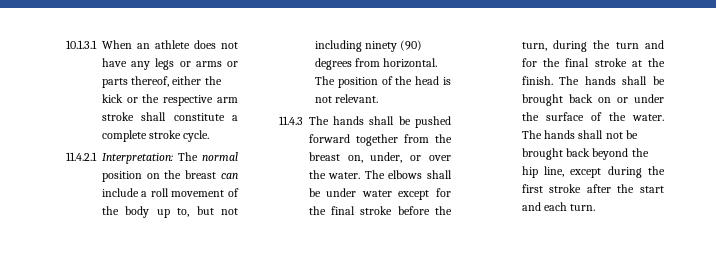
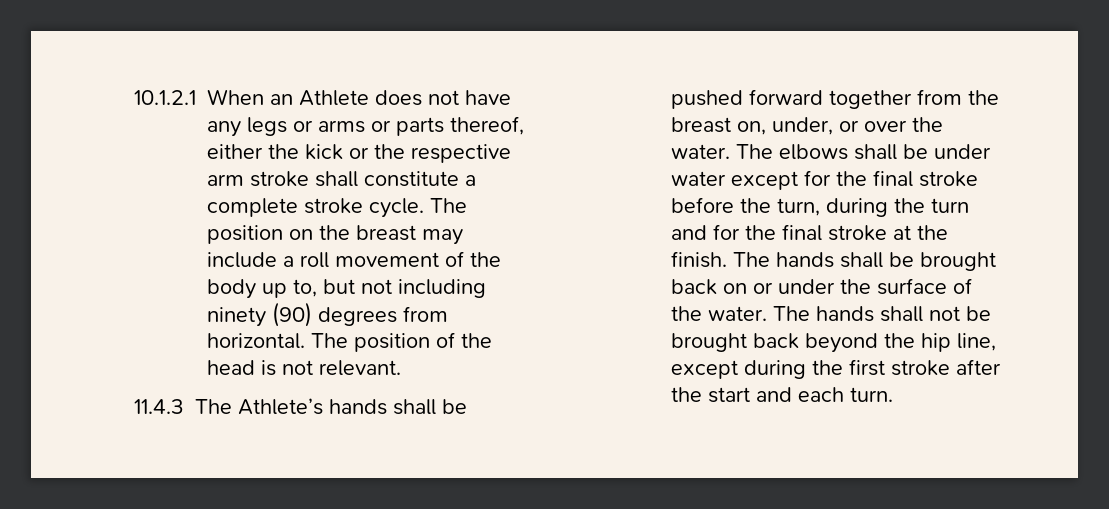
- 10.1.3.1 When an athlete does not have any legs or arms or parts thereof, either the kick or the respective arm stroke shall constitute a complete stroke cycle.
- 11.4.2.1 Interpretation: The normal position on the breast can include a roll movement of the body up to, but not including ninety (90) degrees from horizontal.
+ 10.1.2.1 When an Athlete does not have any legs or arms or parts thereof, either the kick or the respective arm stroke shall constitute a complete stroke cycle. The position on the breast may include a roll movement of the body up to, but not including ninety (90) degrees from horizontal.
- 11.4.3 The hands shall be pushed forward together from the breast on, under, or over the water.
+ 11.4.3 The Athlete’s hands shall be pushed forward together from the breast on, under, or over the water.

